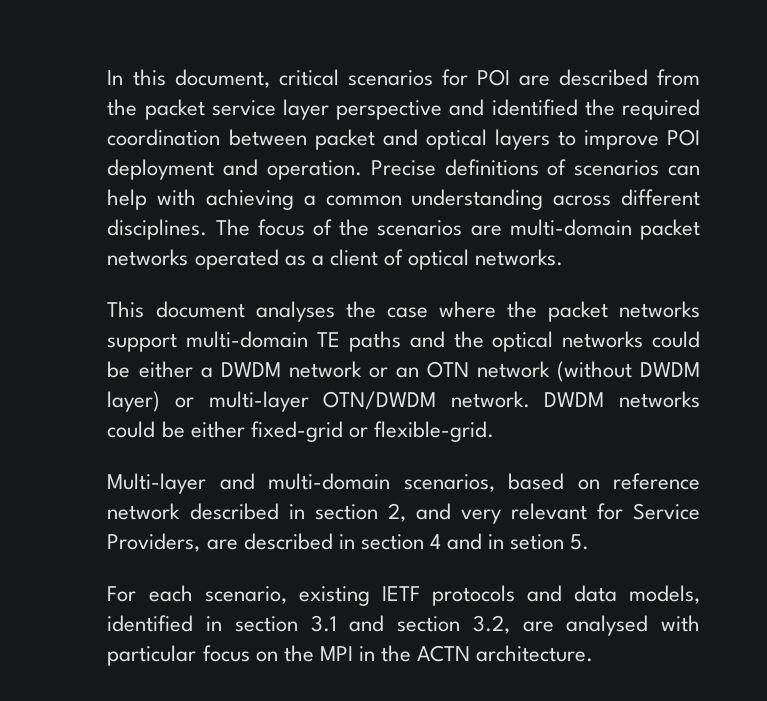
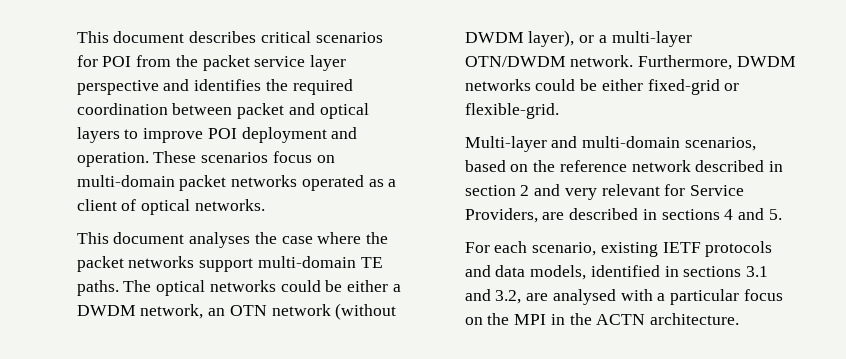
- In this document, critical scenarios for POI are described from the packet service layer perspective and identified the required coordination between packet and optical layers to improve POI deployment and operation.
+ This document describes critical scenarios for POI from the packet service layer perspective and identifies the required coordination between packet and optical layers to improve POI deployment and operation.
- Precise definitions of scenarios can help with achieving a common understanding across different disciplines. The focus of the scenarios are multi-domain packet networks operated as a client of optical networks.
+ These scenarios focus on multi-domain packet networks operated as a client of optical networks.
- This document analyses the case where the packet networks support multi-domain TE paths and the optical networks could be either a DWDM network or an OTN network (without DWDM layer) or multi-layer OTN/DWDM network.
+ This document analyses the case where the packet networks support multi-domain TE paths. The optical networks could be either a DWDM network, an OTN network (without DWDM layer), or a multi-layer OTN/DWDM network.
- DWDM networks could be either fixed-grid or flexible-grid.
+ Furthermore, DWDM networks could be either fixed-grid or flexible-grid.
- Multi-layer and multi-domain scenarios, based on reference network described in section 2, and very relevant for Service Providers, are described in section 4 and in setion 5.
+ Multi-layer and multi-domain scenarios, based on the reference network described in section 2 and very relevant for Service Providers, are described in sections 4 and 5.
- For each scenario, existing IETF protocols and data models, identified in section 3.1 and section 3.2, are analysed with particular focus on the MPI in the ACTN architecture.
+ For each scenario, existing IETF protocols and data models, identified in sections 3.1 and 3.2, are analysed with a particular focus on the MPI in the ACTN architecture.

